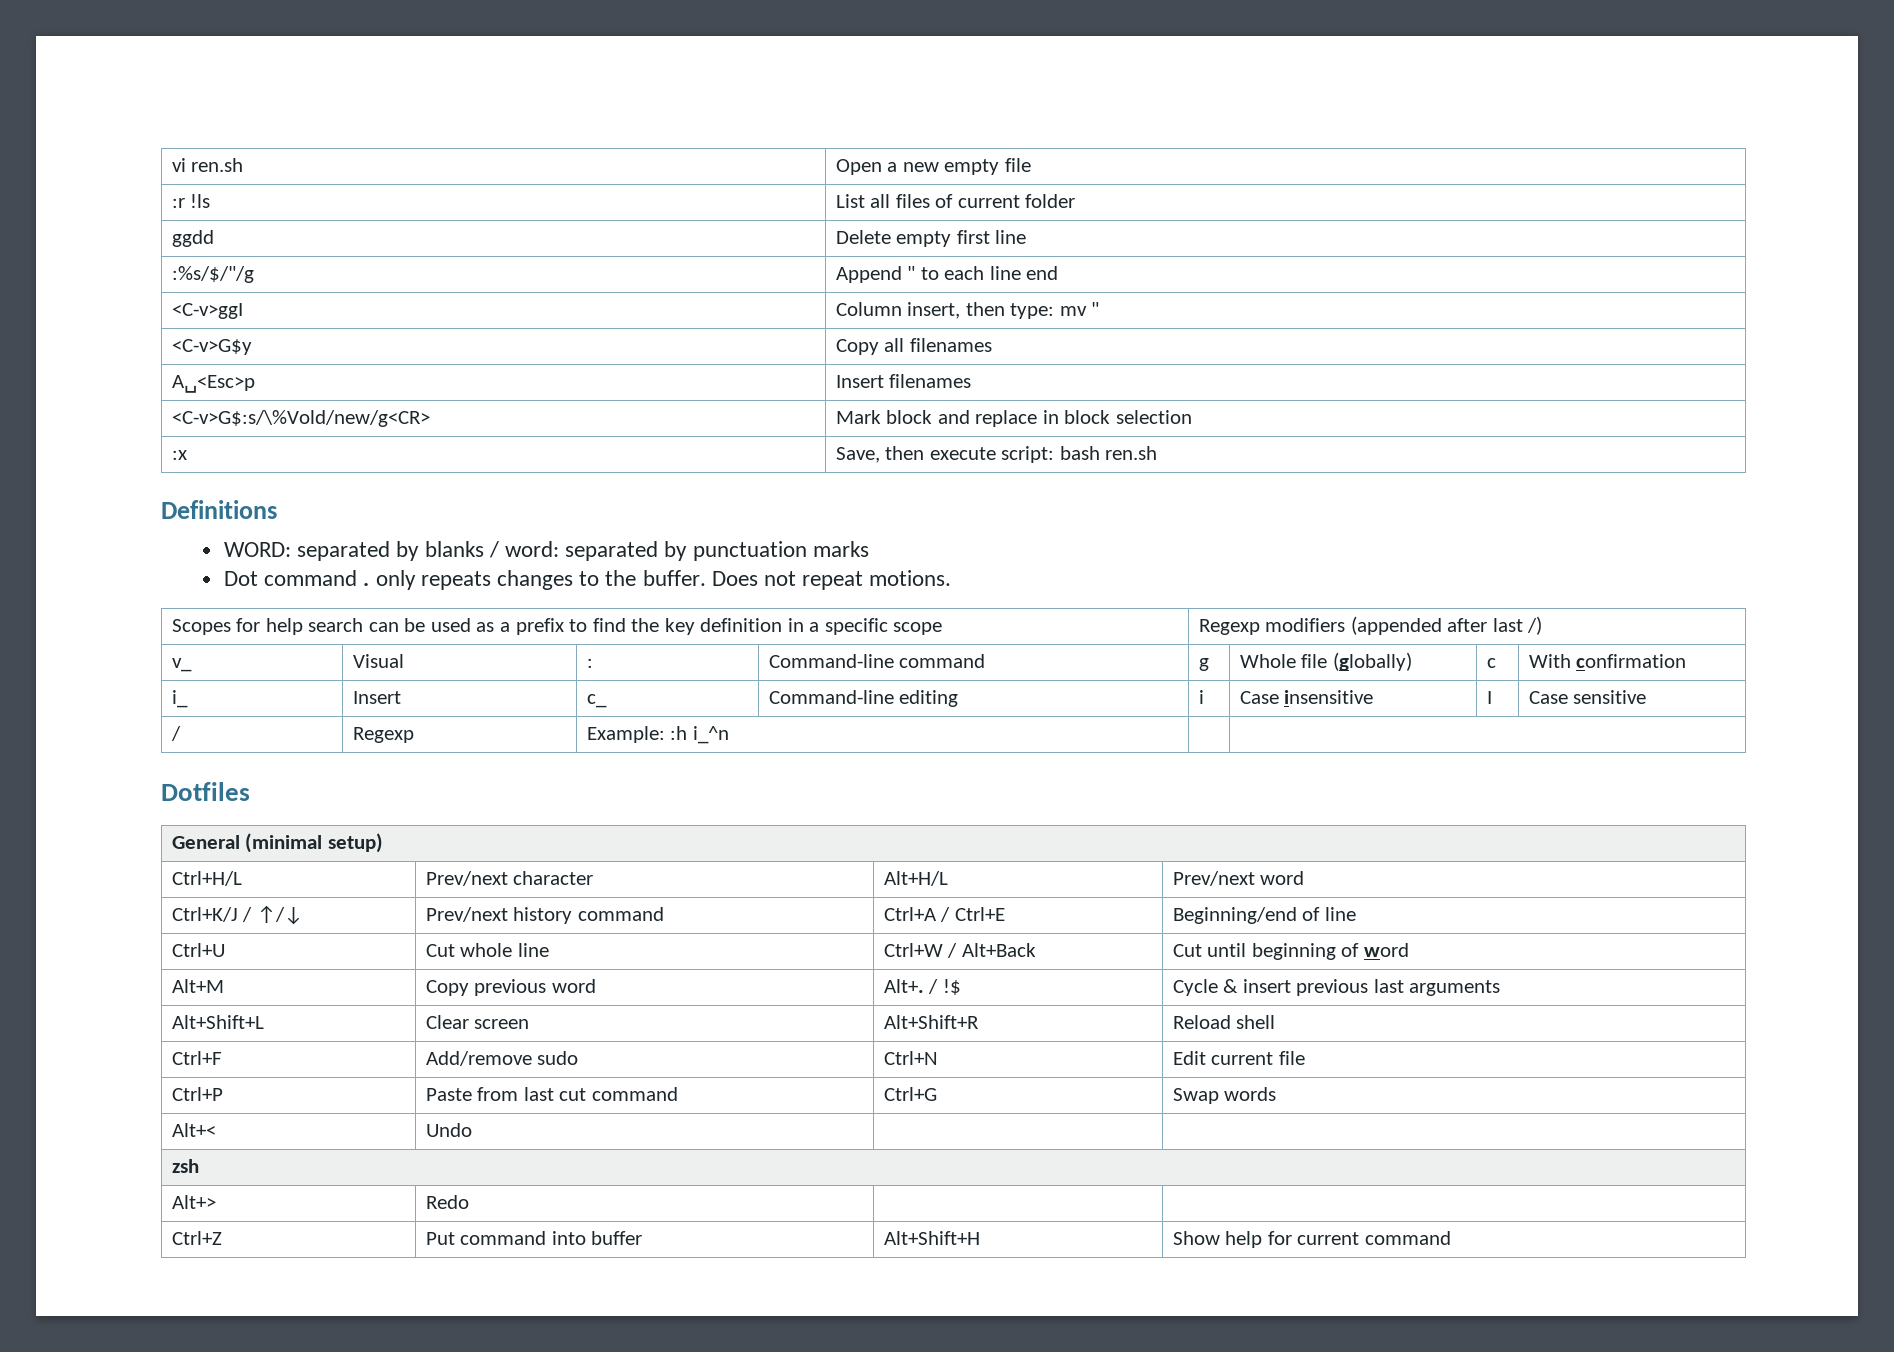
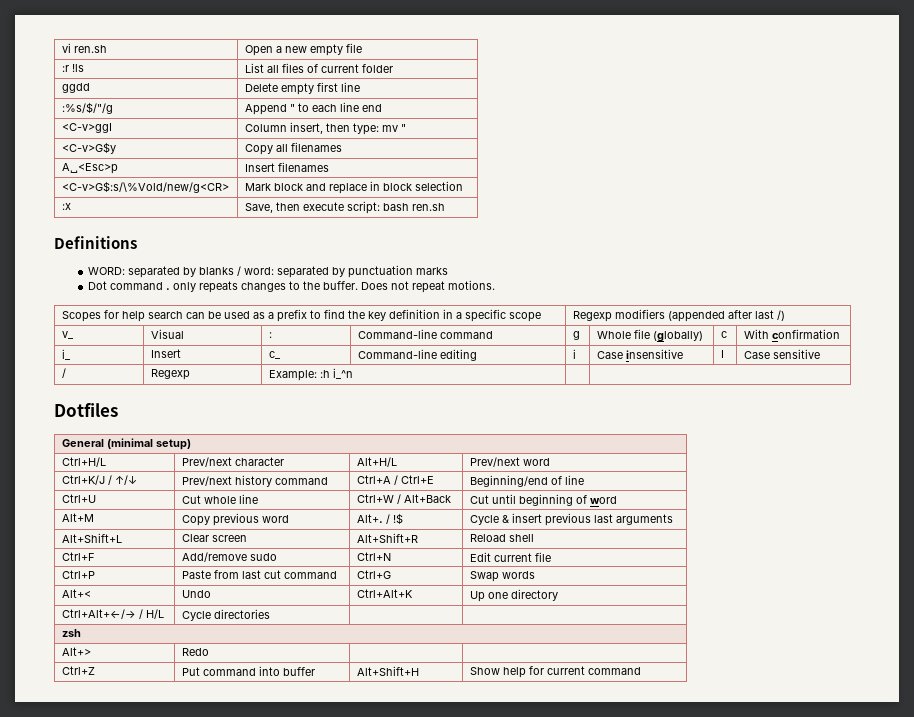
- Alt+< | Undo | |
+ Alt+< | Undo | Ctrl+Alt+K | Up one directory
+ Ctrl+Alt+←/→ / H/L | Cycle directories | |

